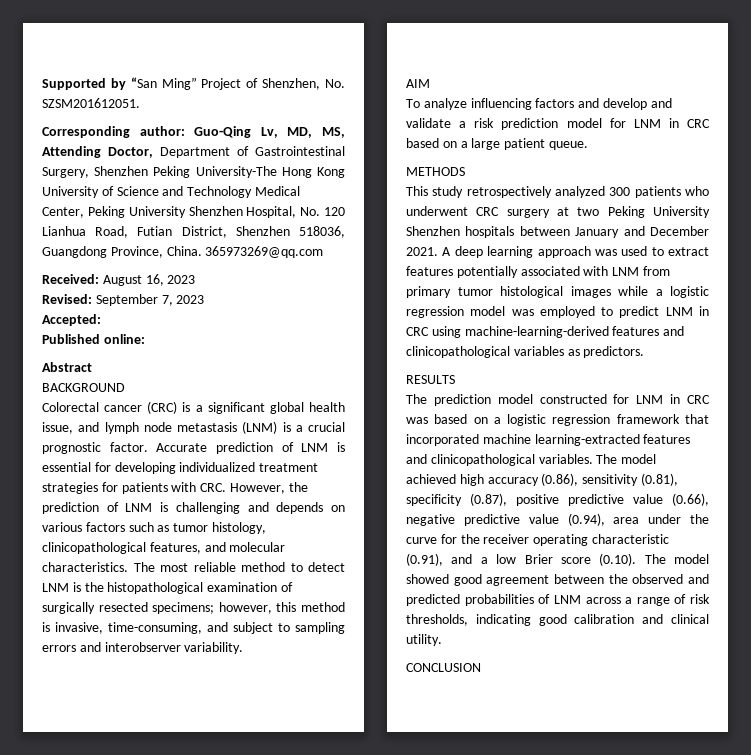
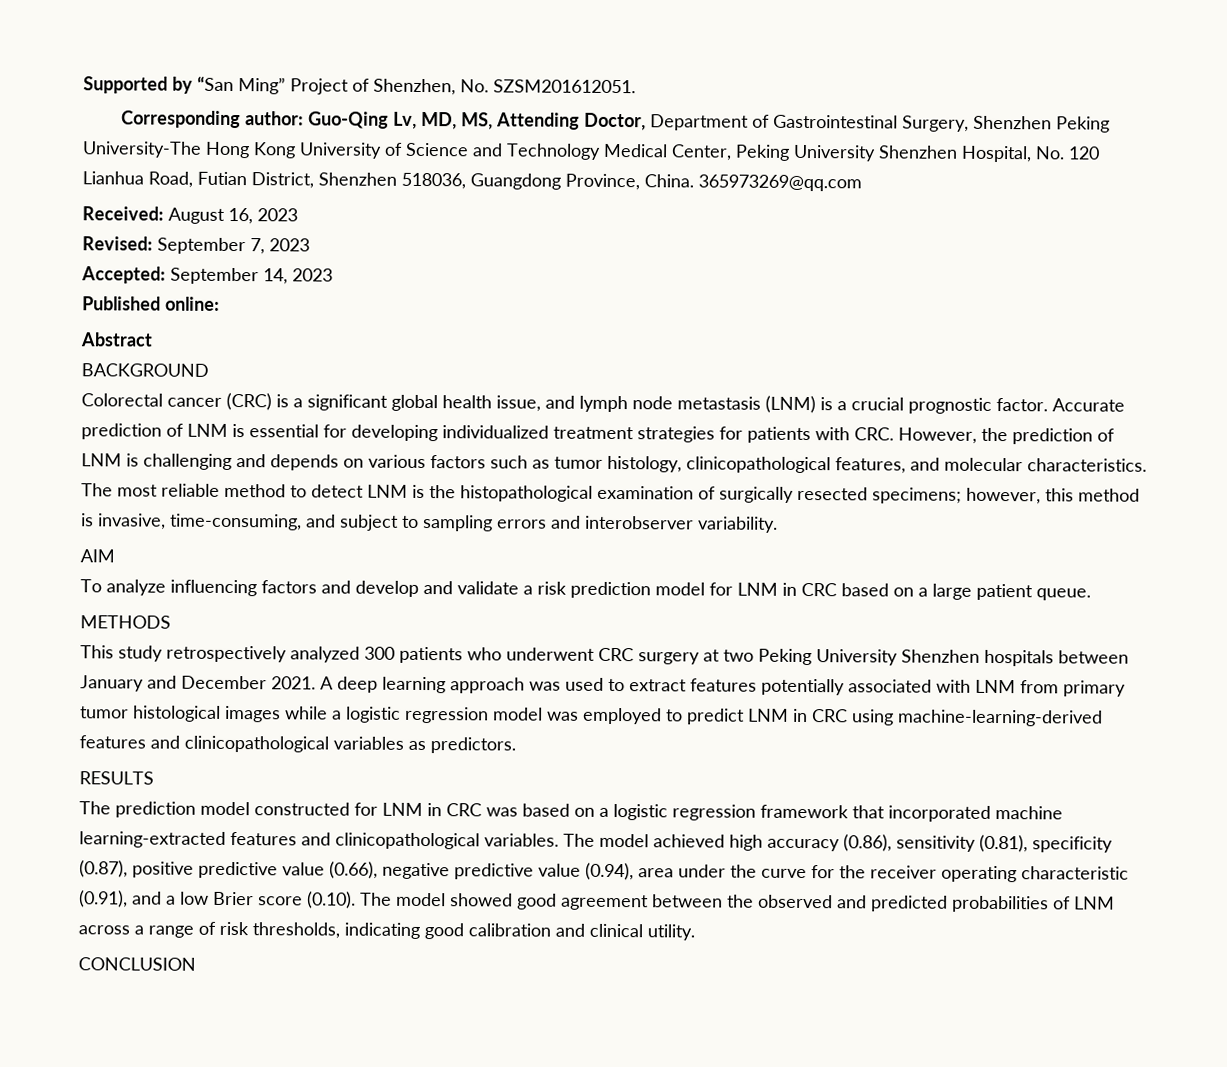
- Accepted:
+ Accepted: September 14, 2023

